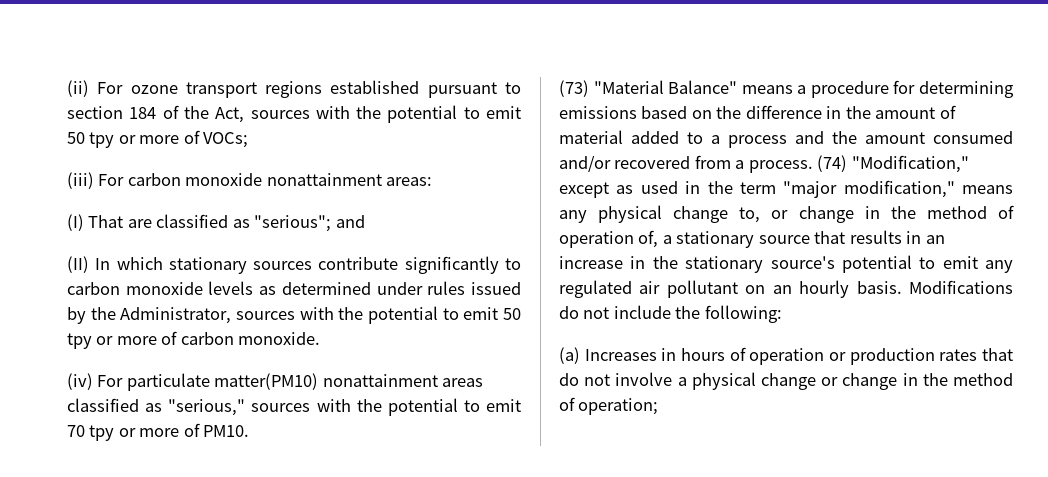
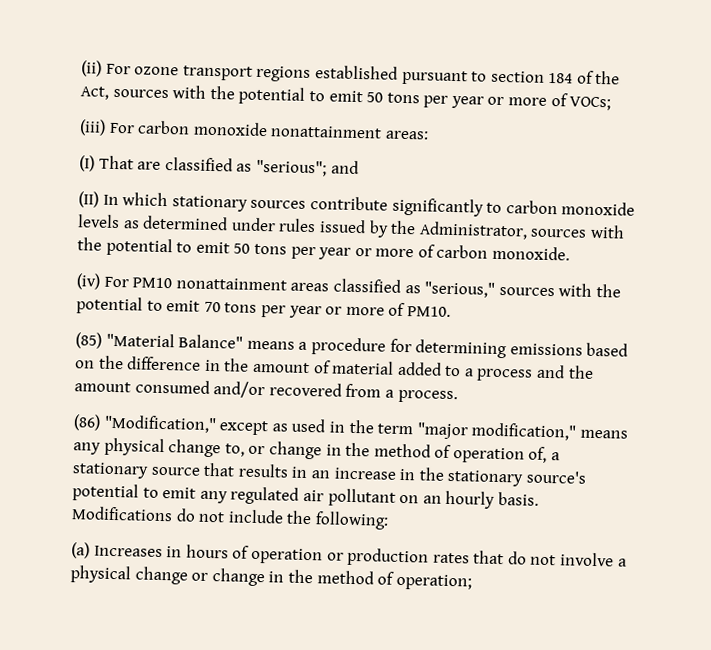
- (ii) For ozone transport regions established pursuant to section 184 of the Act, sources with the potential to emit 50 tpy or more of VOCs;
+ (ii) For ozone transport regions established pursuant to section 184 of the Act, sources with the potential to emit 50 tons per year or more of VOCs;
- (II) In which stationary sources contribute significantly to carbon monoxide levels as determined under rules issued by the Administrator, sources with the potential to emit 50 tpy or more of carbon monoxide.
+ (II) In which stationary sources contribute significantly to carbon monoxide levels as determined under rules issued by the Administrator, sources with the potential to emit 50 tons per year or more of carbon monoxide.
- (iv) For particulate matter(PM10) nonattainment areas classified as "serious," sources with the potential to emit 70 tpy or more of PM10.
+ (iv) For PM10 nonattainment areas classified as "serious," sources with the potential to emit 70 tons per year or more of PM10.
- (73) "Material Balance" means a procedure for determining emissions based on the difference in the amount of material added to a process and the amount consumed and/or recovered from a process. (74) "Modification," except as used in the term "major modification," means any physical change to, or change in the method of operation of, a stationary source that results in an increase in the stationary source's potential to emit any regulated air pollutant on an hourly basis.
+ (85) "Material Balance" means a procedure for determining emissions based on the difference in the amount of material added to a process and the amount consumed and/or recovered from a process.
+ (86) "Modification," except as used in the term "major modification," means any physical change to, or change in the method of operation of, a stationary source that results in an increase in the stationary source's potential to emit any regulated air pollutant on an hourly basis.

